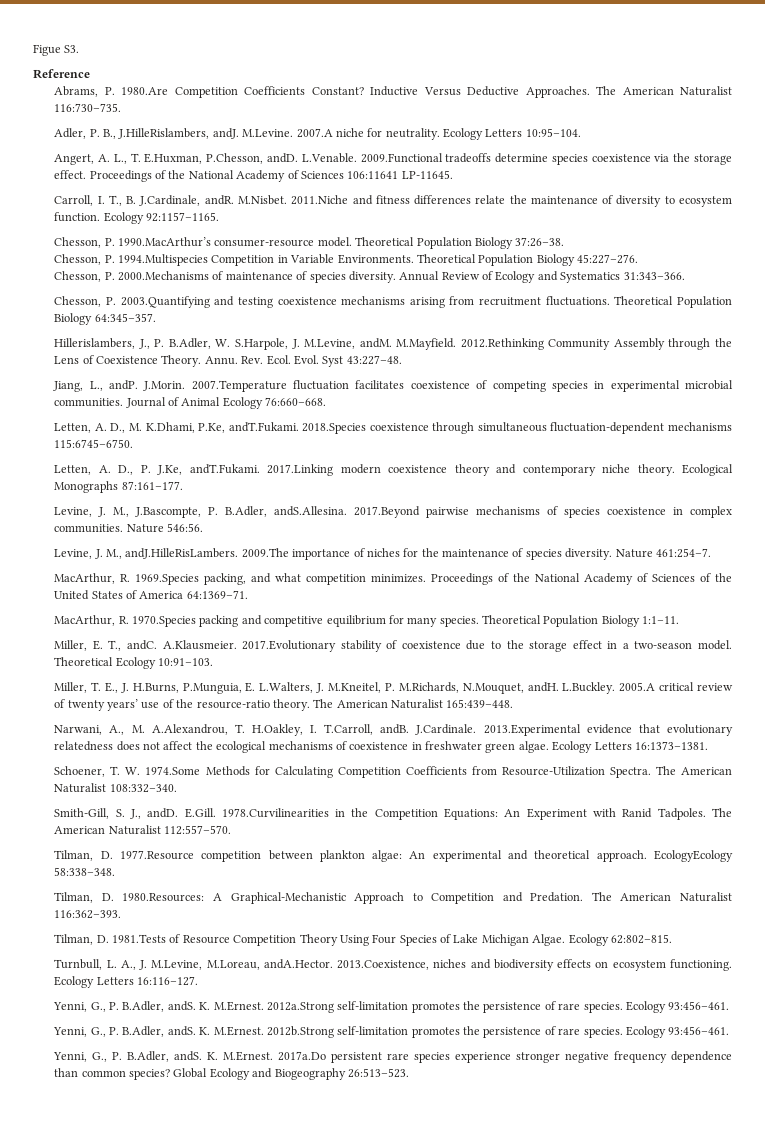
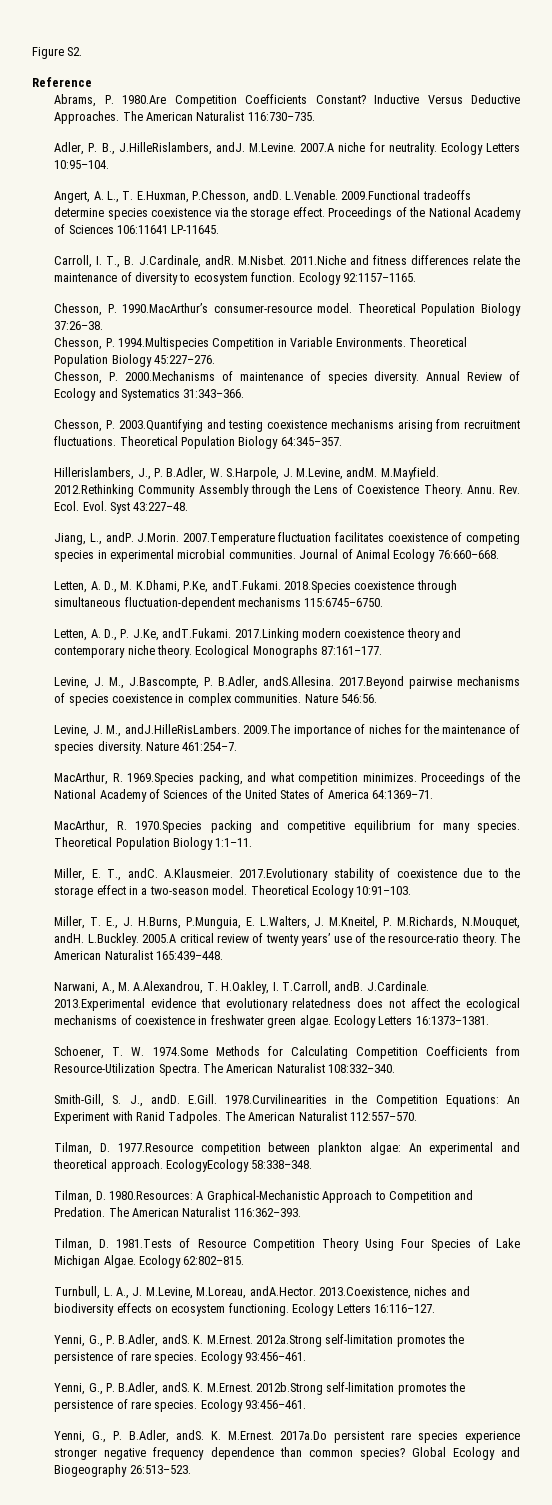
- Figue S3.
+ Figure S2.

